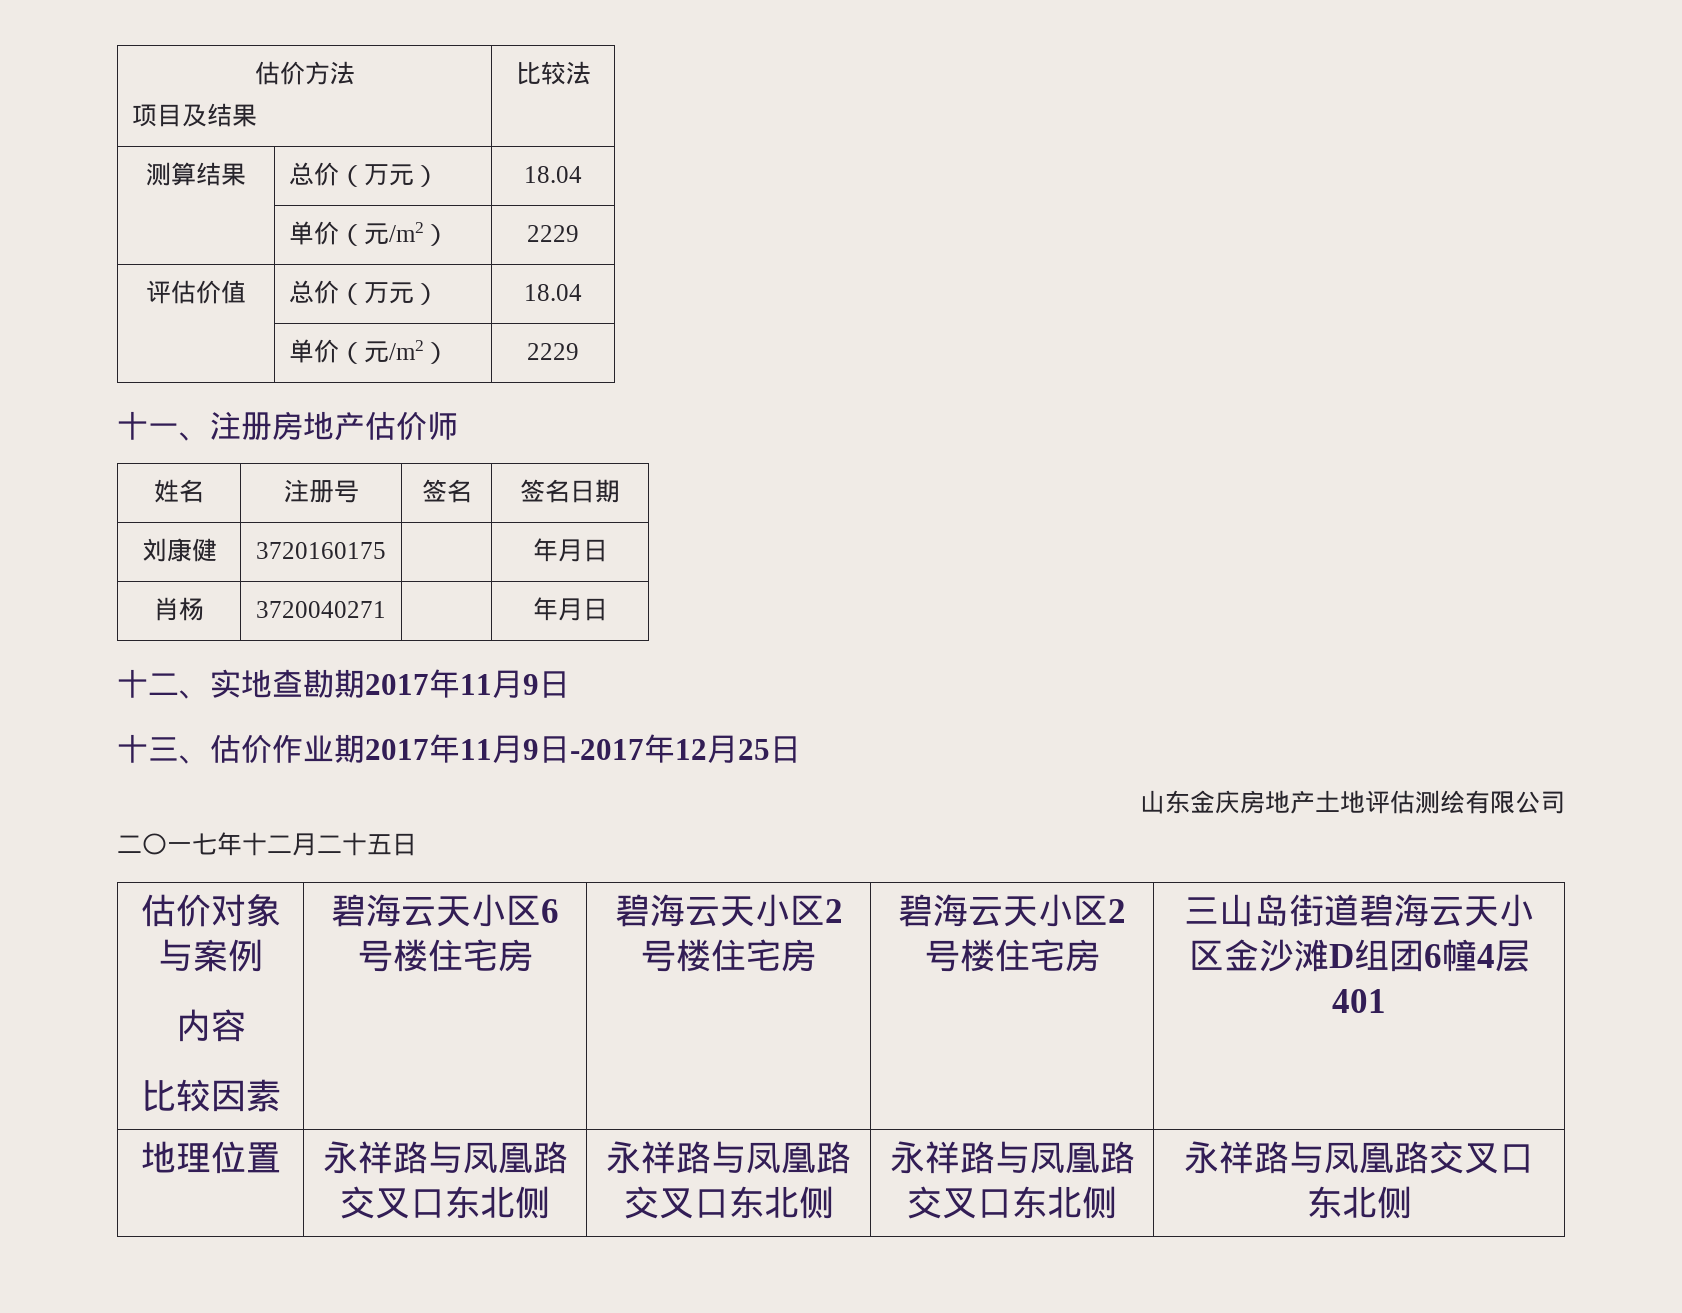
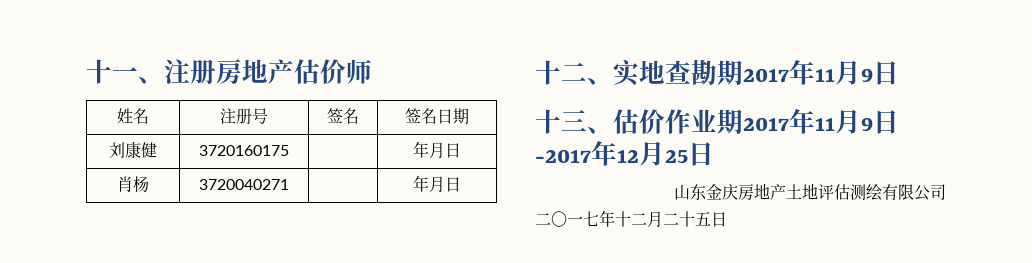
- 估价方法
- 项目及结果 | 比较法
- 测算结果 | 总价（万元） | 18.04
- | 单价（元/m2） | 2229
- 评估价值 | 总价（万元） | 18.04
- | 单价（元/m2） | 2229
- 估价对象与案例
- 内容
- 比较因素 | 碧海云天小区6号楼住宅房 | 碧海云天小区2号楼住宅房 | 碧海云天小区2号楼住宅房 | 三山岛街道碧海云天小区金沙滩D组团6幢4层401
- 地理位置 | 永祥路与凤凰路交叉口东北侧 | 永祥路与凤凰路交叉口东北侧 | 永祥路与凤凰路交叉口东北侧 | 永祥路与凤凰路交叉口东北侧

